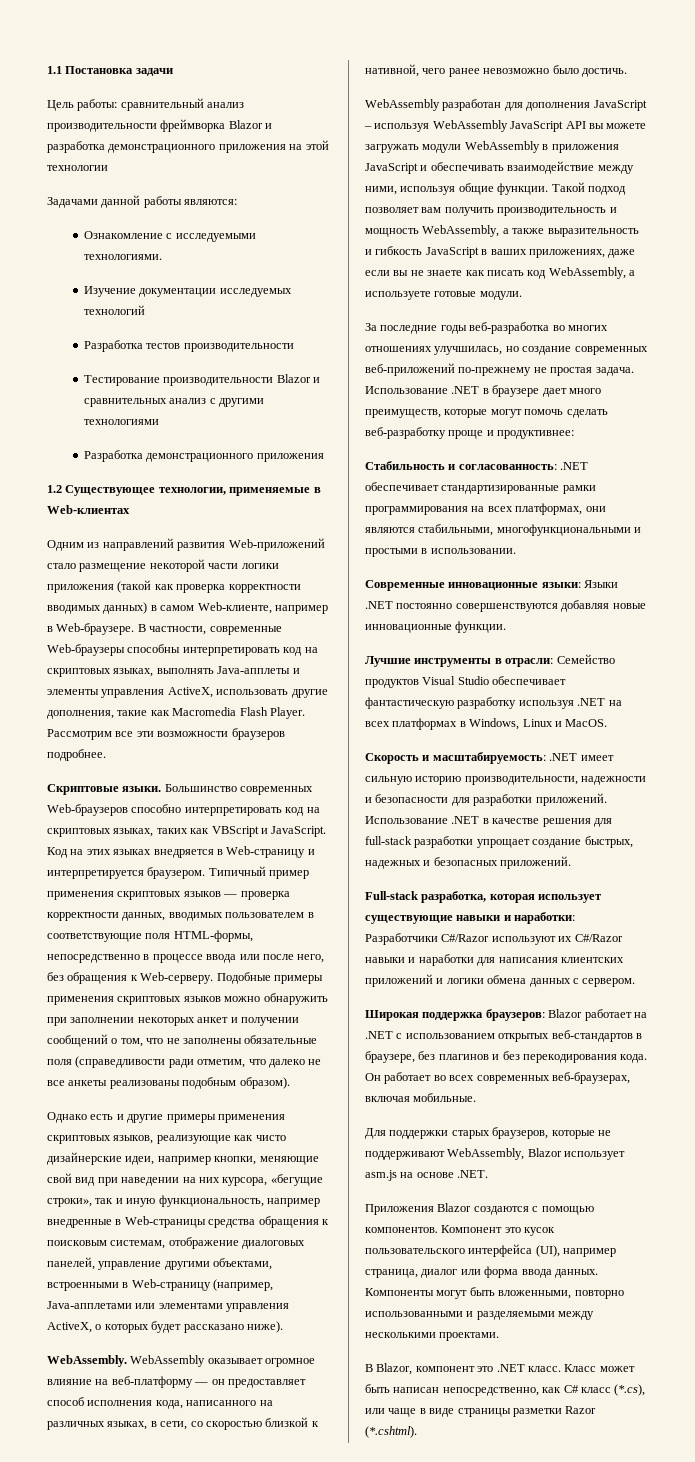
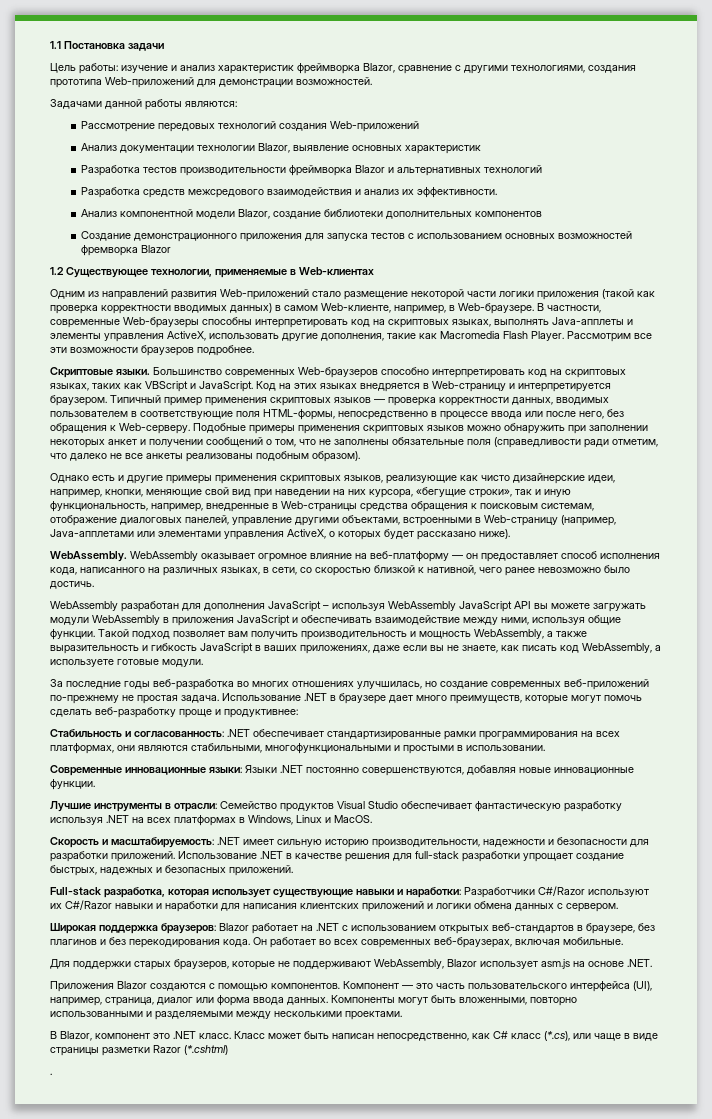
- Цель работы: сравнительный анализ производительности фреймворка Blazor и разработка демонстрационного приложения на этой технологии
+ Цель работы: изучение и анализ характеристик фреймворка Blazor, сравнение с другими технологиями, создания прототипа Web-приложений для демонстрации возможностей.
  Задачами данной работы являются:
- Ознакомление с исследуемыми технологиями.
- Изучение документации исследуемых технологий
- Разработка тестов производительности
- Тестирование производительности Blazor и сравнительных анализ с другими технологиями
- Разработка демонстрационного приложения
+ Рассмотрение передовых технологий создания Web-приложений
+ Анализ документации технологии Blazor, выявление основных характеристик
+ Разработка тестов производительности фреймворка Blazor и альтернативных технологий
+ Разработка средств межсредового взаимодействия и анализ их эффективности.
+ Анализ компонентной модели Blazor, создание библиотеки дополнительных компонентов
+ Создание демонстрационного приложения для запуска тестов с использованием основных возможностей фремворка Blazor
- Одним из направлений развития Web-приложений стало размещение некоторой части логики приложения (такой как проверка корректности вводимых данных) в самом Web-клиенте, например в Web-браузере.
+ Одним из направлений развития Web-приложений стало размещение некоторой части логики приложения (такой как проверка корректности вводимых данных) в самом Web-клиенте, например, в Web-браузере.
- Однако есть и другие примеры применения скриптовых языков, реализующие как чисто дизайнерские идеи, например кнопки, меняющие свой вид при наведении на них курсора, «бегущие строки», так и иную функциональность, например внедренные в Web-страницы средства обращения к поисковым системам, отображение диалоговых панелей, управление другими объектами, встроенными в Web-страницу (например, Java-апплетами или элементами управления ActiveX, о которых будет рассказано ниже).
+ Однако есть и другие примеры применения скриптовых языков, реализующие как чисто дизайнерские идеи, например, кнопки, меняющие свой вид при наведении на них курсора, «бегущие строки», так и иную функциональность, например, внедренные в Web-страницы средства обращения к поисковым системам, отображение диалоговых панелей, управление другими объектами, встроенными в Web-страницу (например, Java-апплетами или элементами управления ActiveX, о которых будет рассказано ниже).
- Такой подход позволяет вам получить производительность и мощность WebAssembly, а также выразительность и гибкость JavaScript в ваших приложениях, даже если вы не знаете как писать код WebAssembly, а используете готовые модули.
+ Такой подход позволяет вам получить производительность и мощность WebAssembly, а также выразительность и гибкость JavaScript в ваших приложениях, даже если вы не знаете, как писать код WebAssembly, а используете готовые модули.
- Современные инновационные языки: Языки .NET постоянно совершенствуются добавляя новые инновационные функции.
+ Современные инновационные языки: Языки .NET постоянно совершенствуются, добавляя новые инновационные функции.
- Компонент это кусок пользовательского интерфейса (UI), например страница, диалог или форма ввода данных.
+ Компонент — это часть пользовательского интерфейса (UI), например, страница, диалог или форма ввода данных.
- Класс может быть написан непосредственно, как C# класс (*.cs), или чаще в виде страницы разметки Razor (*.cshtml).
+ Класс может быть написан непосредственно, как C# класс (*.cs), или чаще в виде страницы разметки Razor (*.cshtml)
+ .

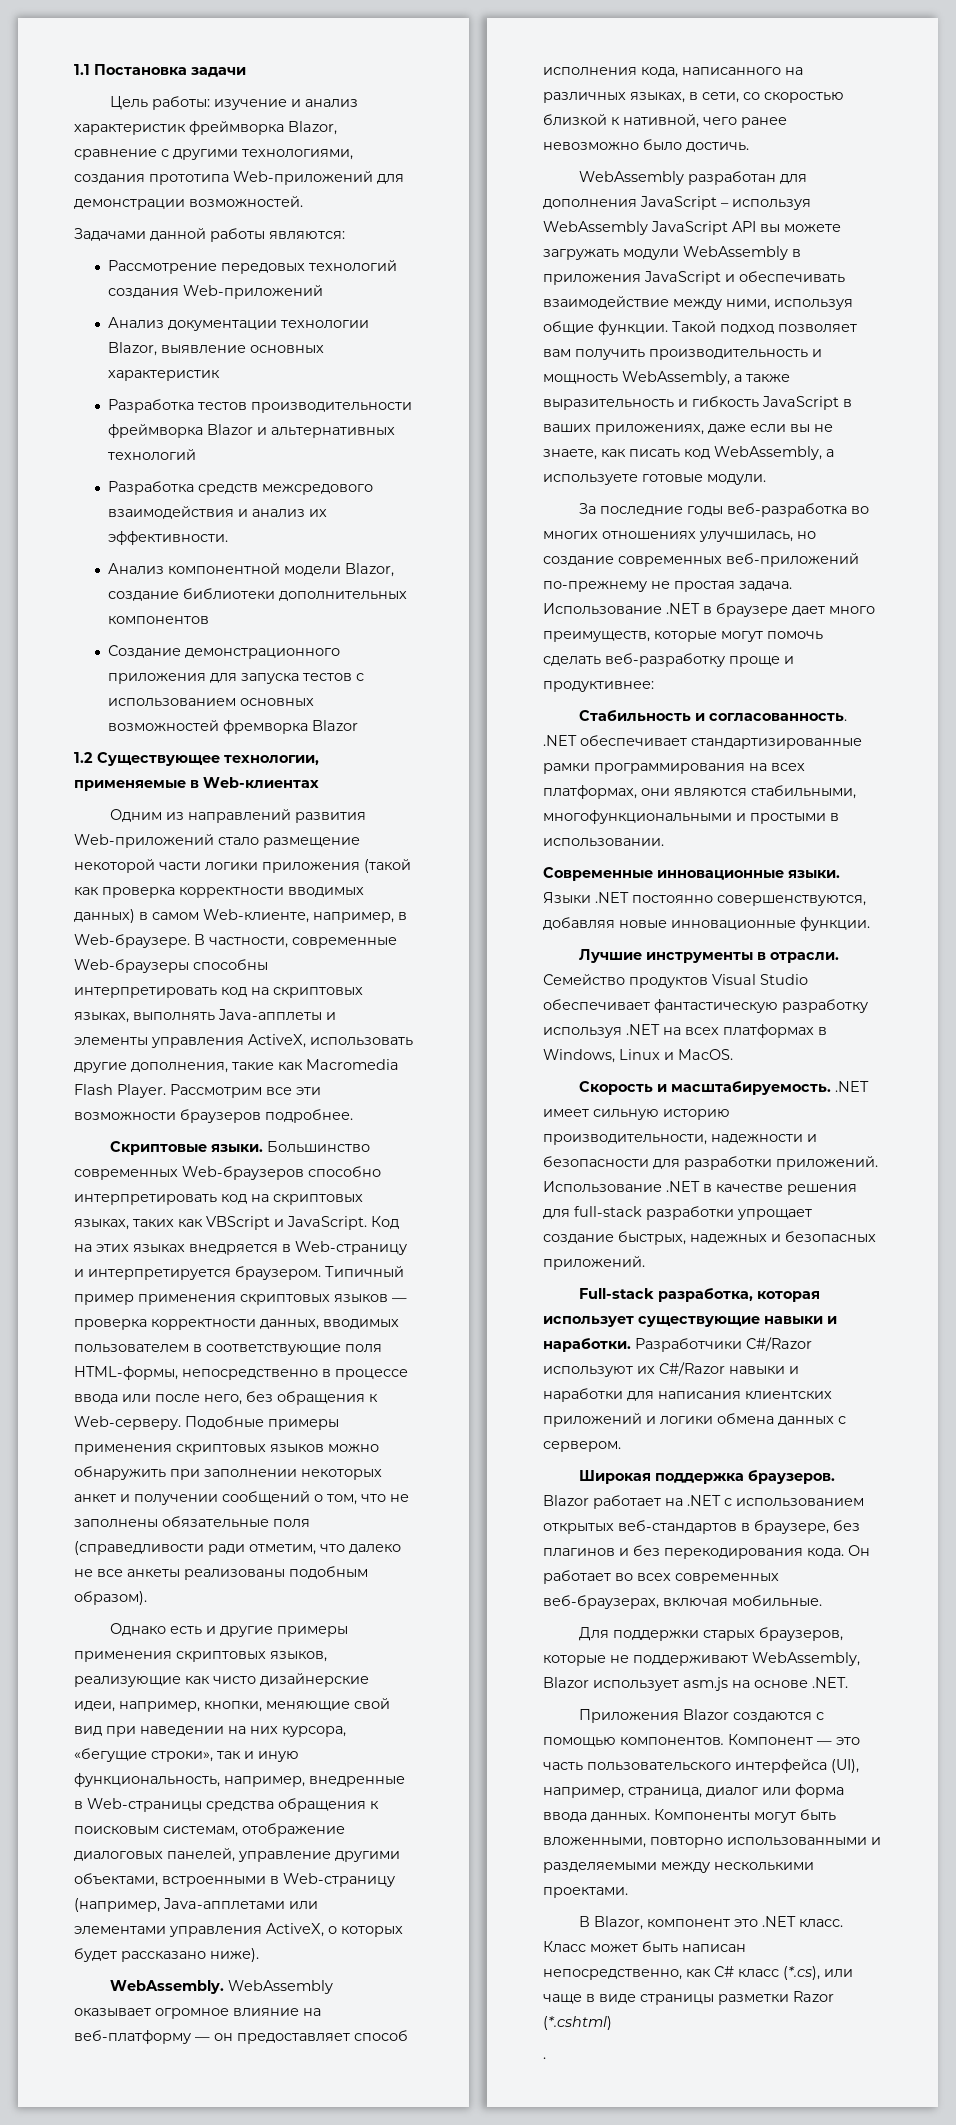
- Стабильность и согласованность: .NET обеспечивает стандартизированные рамки программирования на всех платформах, они являются стабильными, многофункциональными и простыми в использовании.
+ Стабильность и согласованность. .NET обеспечивает стандартизированные рамки программирования на всех платформах, они являются стабильными, многофункциональными и простыми в использовании.
- Современные инновационные языки: Языки .NET постоянно совершенствуются, добавляя новые инновационные функции.
+ Современные инновационные языки. Языки .NET постоянно совершенствуются, добавляя новые инновационные функции.
- Лучшие инструменты в отрасли: Семейство продуктов Visual Studio обеспечивает фантастическую разработку используя .NET на всех платформах в Windows, Linux и MacOS.
+ Лучшие инструменты в отрасли. Семейство продуктов Visual Studio обеспечивает фантастическую разработку используя .NET на всех платформах в Windows, Linux и MacOS.
- Скорость и масштабируемость: .NET имеет сильную историю производительности, надежности и безопасности для разработки приложений.
+ Скорость и масштабируемость. .NET имеет сильную историю производительности, надежности и безопасности для разработки приложений.
- Full-stack разработка, которая использует существующие навыки и наработки: Разработчики C#/Razor используют их C#/Razor навыки и наработки для написания клиентских приложений и логики обмена данных с сервером.
+ Full-stack разработка, которая использует существующие навыки и наработки. Разработчики C#/Razor используют их C#/Razor навыки и наработки для написания клиентских приложений и логики обмена данных с сервером.
- Широкая поддержка браузеров: Blazor работает на .NET с использованием открытых веб-стандартов в браузере, без плагинов и без перекодирования кода.
+ Широкая поддержка браузеров. Blazor работает на .NET с использованием открытых веб-стандартов в браузере, без плагинов и без перекодирования кода.

